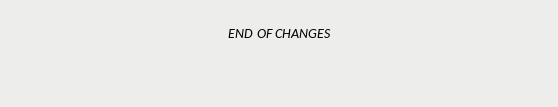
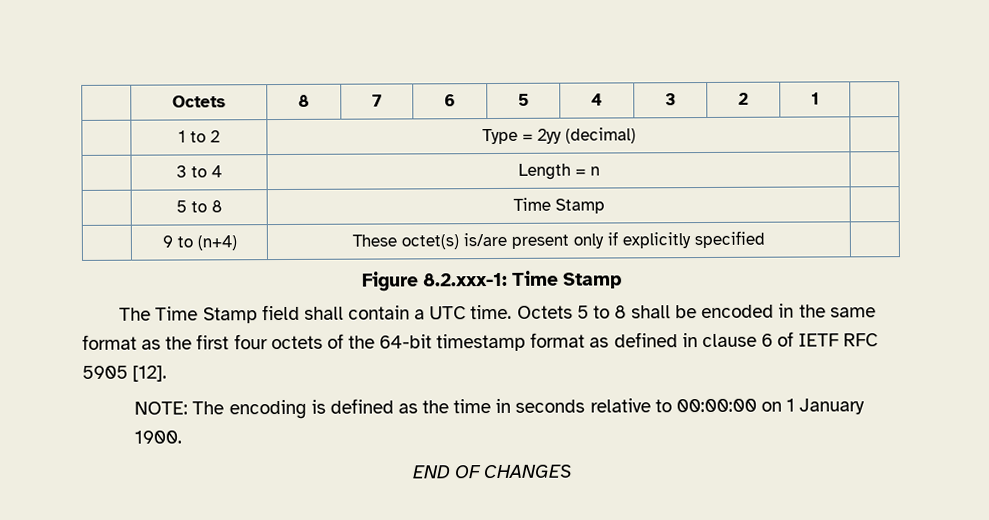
+ | Octets | 8 | 7 | 6 | 5 | 4 | 3 | 2 | 1 |
+ | 1 to 2 | Type = 2yy (decimal) |
+ | 3 to 4 | Length = n |
+ | 5 to 8 | Time Stamp |
+ | 9 to (n+4) | These octet(s) is/are present only if explicitly specified |
+ Figure 8.2.xxx-1: Time Stamp
+ The Time Stamp field shall contain a UTC time. Octets 5 to 8 shall be encoded in the same format as the first four octets of the 64-bit timestamp format as defined in clause 6 of IETF RFC 5905 [12].
+ NOTE: The encoding is defined as the time in seconds relative to 00:00:00 on 1 January 1900.

